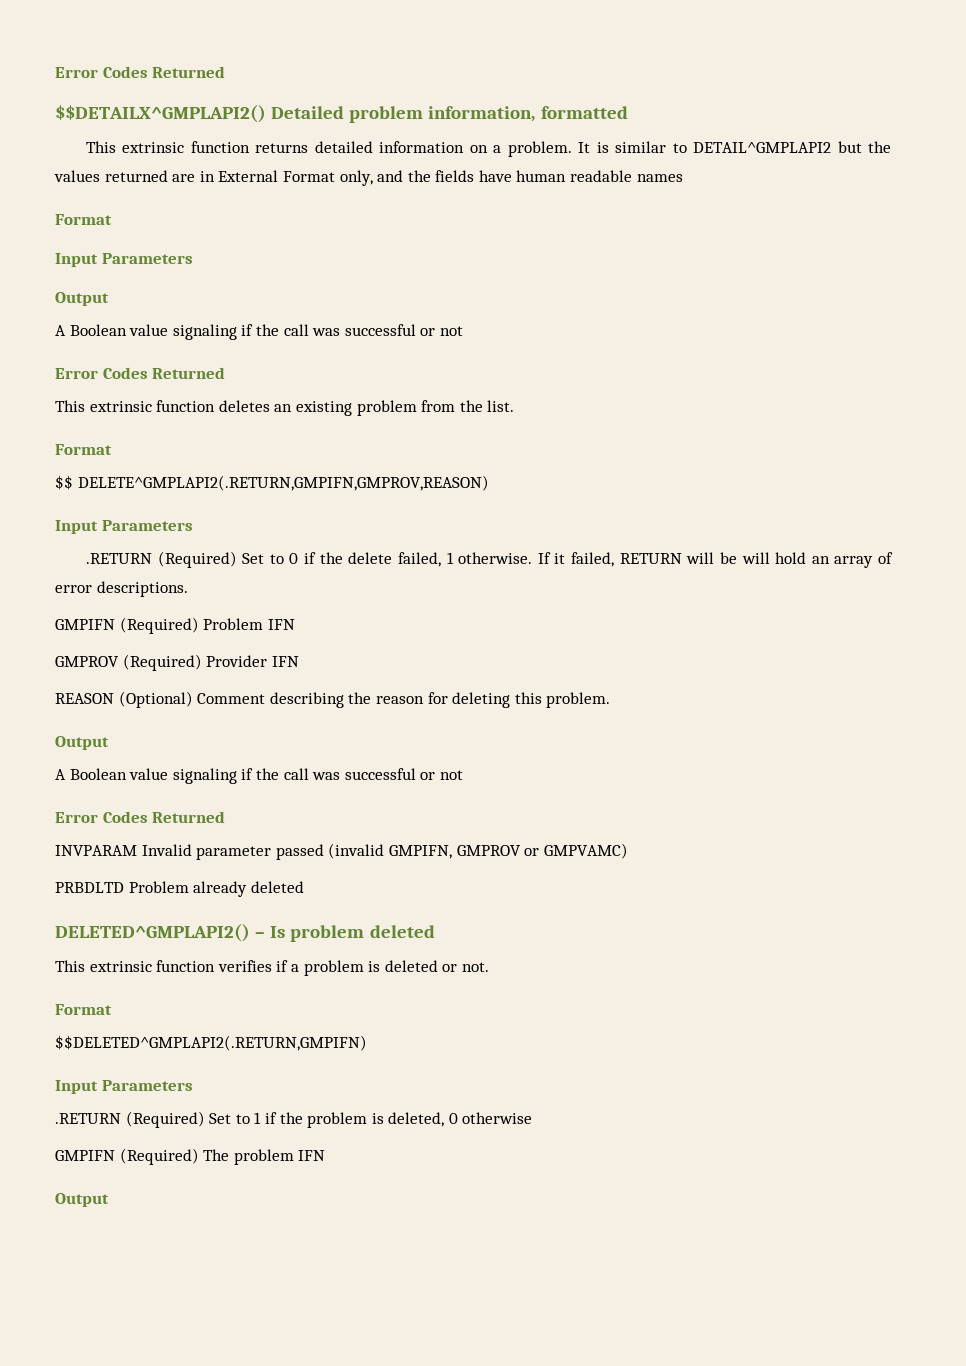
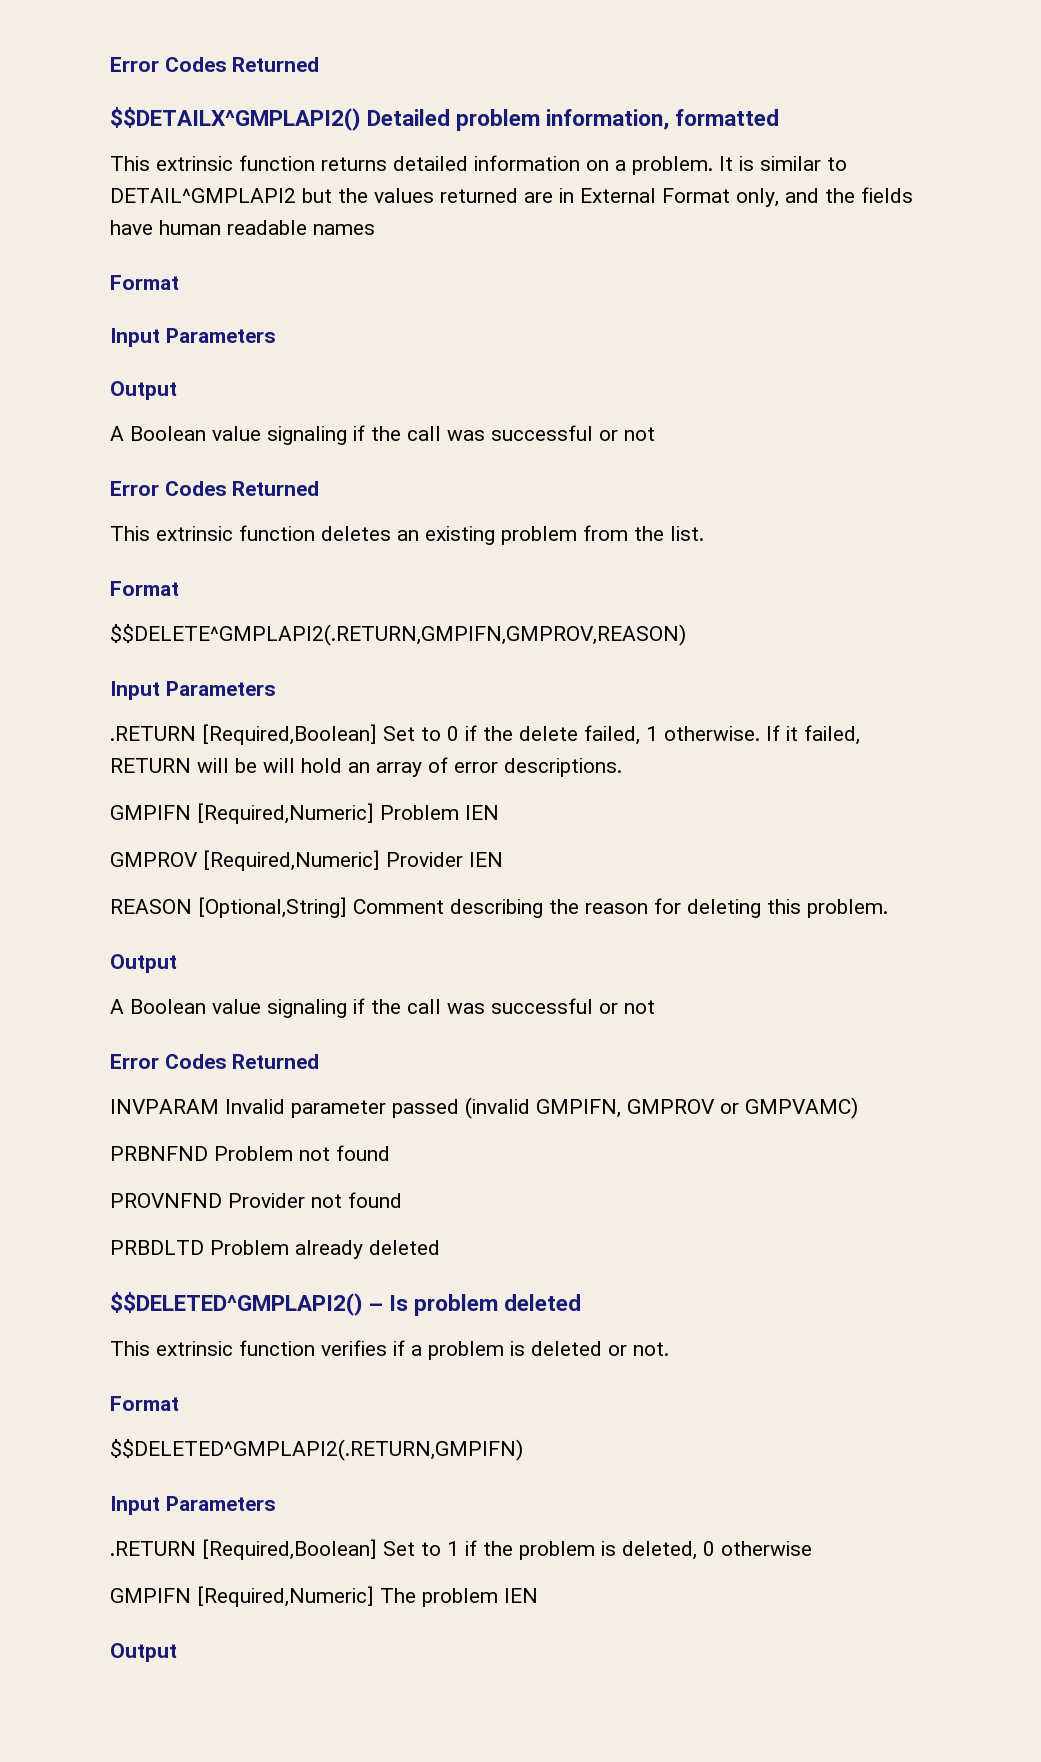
- $$ DELETE^GMPLAPI2(.RETURN,GMPIFN,GMPROV,REASON)
+ $$DELETE^GMPLAPI2(.RETURN,GMPIFN,GMPROV,REASON)
  Input Parameters
- .RETURN (Required) Set to 0 if the delete failed, 1 otherwise.
+ .RETURN [Required,Boolean] Set to 0 if the delete failed, 1 otherwise.
- GMPIFN (Required) Problem IFN
- GMPROV (Required) Provider IFN
+ GMPIFN [Required,Numeric] Problem IEN
+ GMPROV [Required,Numeric] Provider IEN
- REASON (Optional) Comment describing the reason for deleting this problem.
+ REASON [Optional,String] Comment describing the reason for deleting this problem.
+ PRBNFND Problem not found
+ PROVNFND Provider not found
- DELETED^GMPLAPI2() – Is problem deleted
+ $$DELETED^GMPLAPI2() – Is problem deleted
- .RETURN (Required) Set to 1 if the problem is deleted, 0 otherwise
+ .RETURN [Required,Boolean] Set to 1 if the problem is deleted, 0 otherwise
- GMPIFN (Required) The problem IFN
+ GMPIFN [Required,Numeric] The problem IEN

